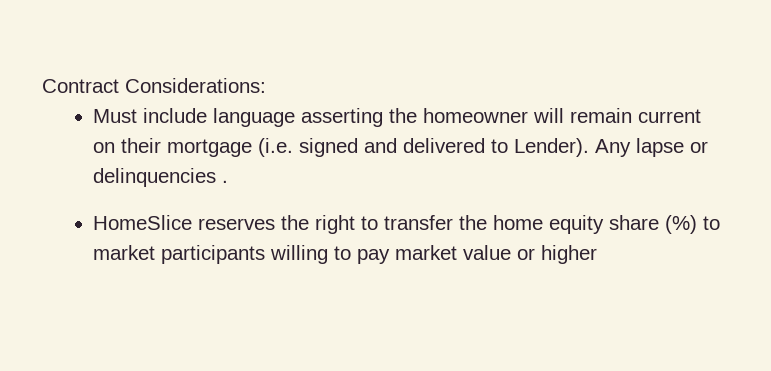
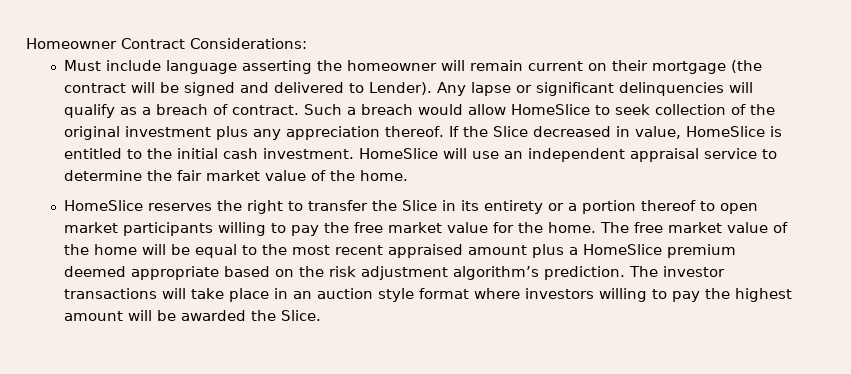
- Contract Considerations:
+ Homeowner Contract Considerations:
- Must include language asserting the homeowner will remain current on their mortgage (i.e. signed and delivered to Lender).
+ Must include language asserting the homeowner will remain current on their mortgage (the contract will be signed and delivered to Lender).
- Any lapse or delinquencies .
+ Any lapse or significant delinquencies will qualify as a breach of contract. Such a breach would allow HomeSlice to seek collection of the original investment plus any appreciation thereof. If the Slice decreased in value, HomeSlice is entitled to the initial cash investment. HomeSlice will use an independent appraisal service to determine the fair market value of the home.
- HomeSlice reserves the right to transfer the home equity share (%) to market participants willing to pay market value or higher
+ HomeSlice reserves the right to transfer the Slice in its entirety or a portion thereof to open market participants willing to pay the free market value for the home. The free market value of the home will be equal to the most recent appraised amount plus a HomeSlice premium deemed appropriate based on the risk adjustment algorithm’s prediction. The investor transactions will take place in an auction style format where investors willing to pay the highest amount will be awarded the Slice.

